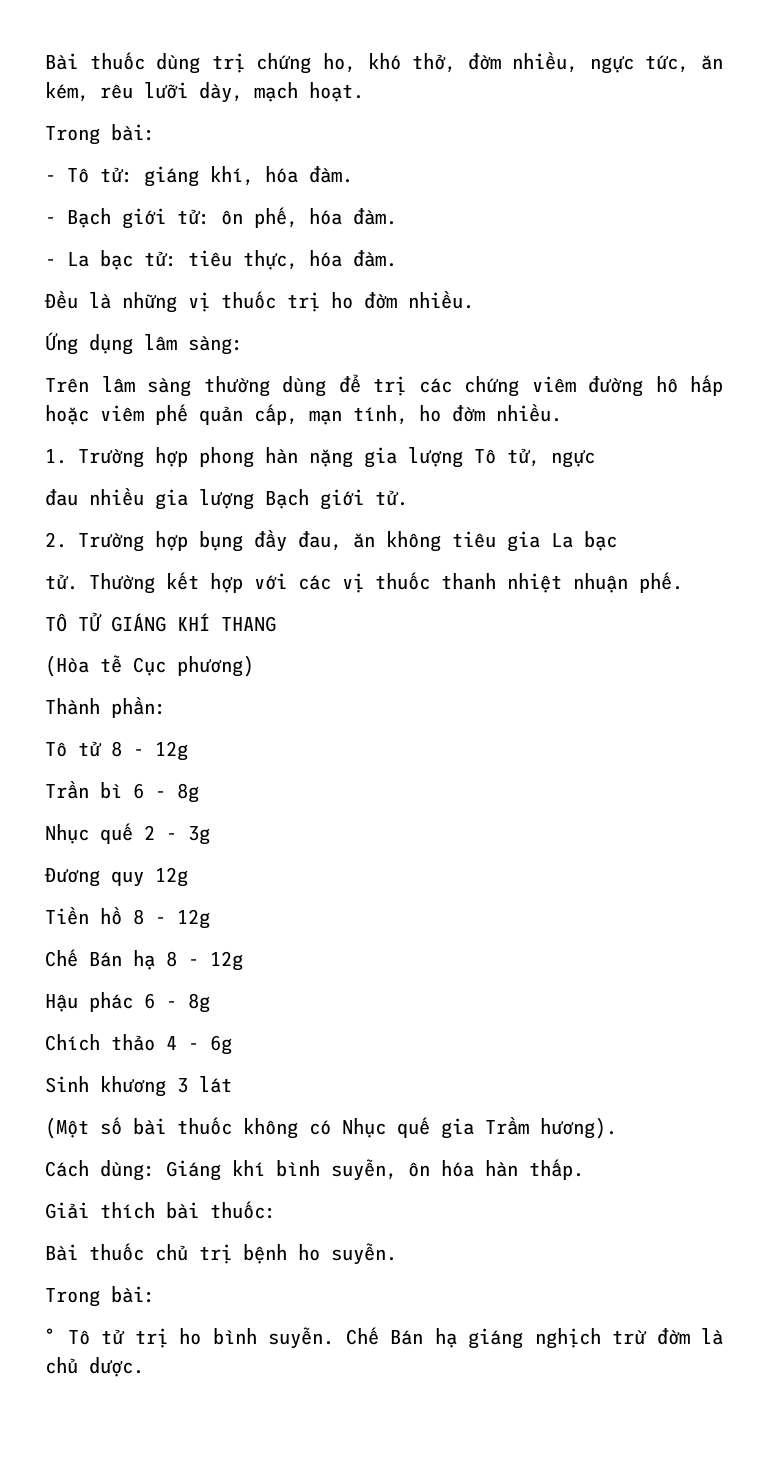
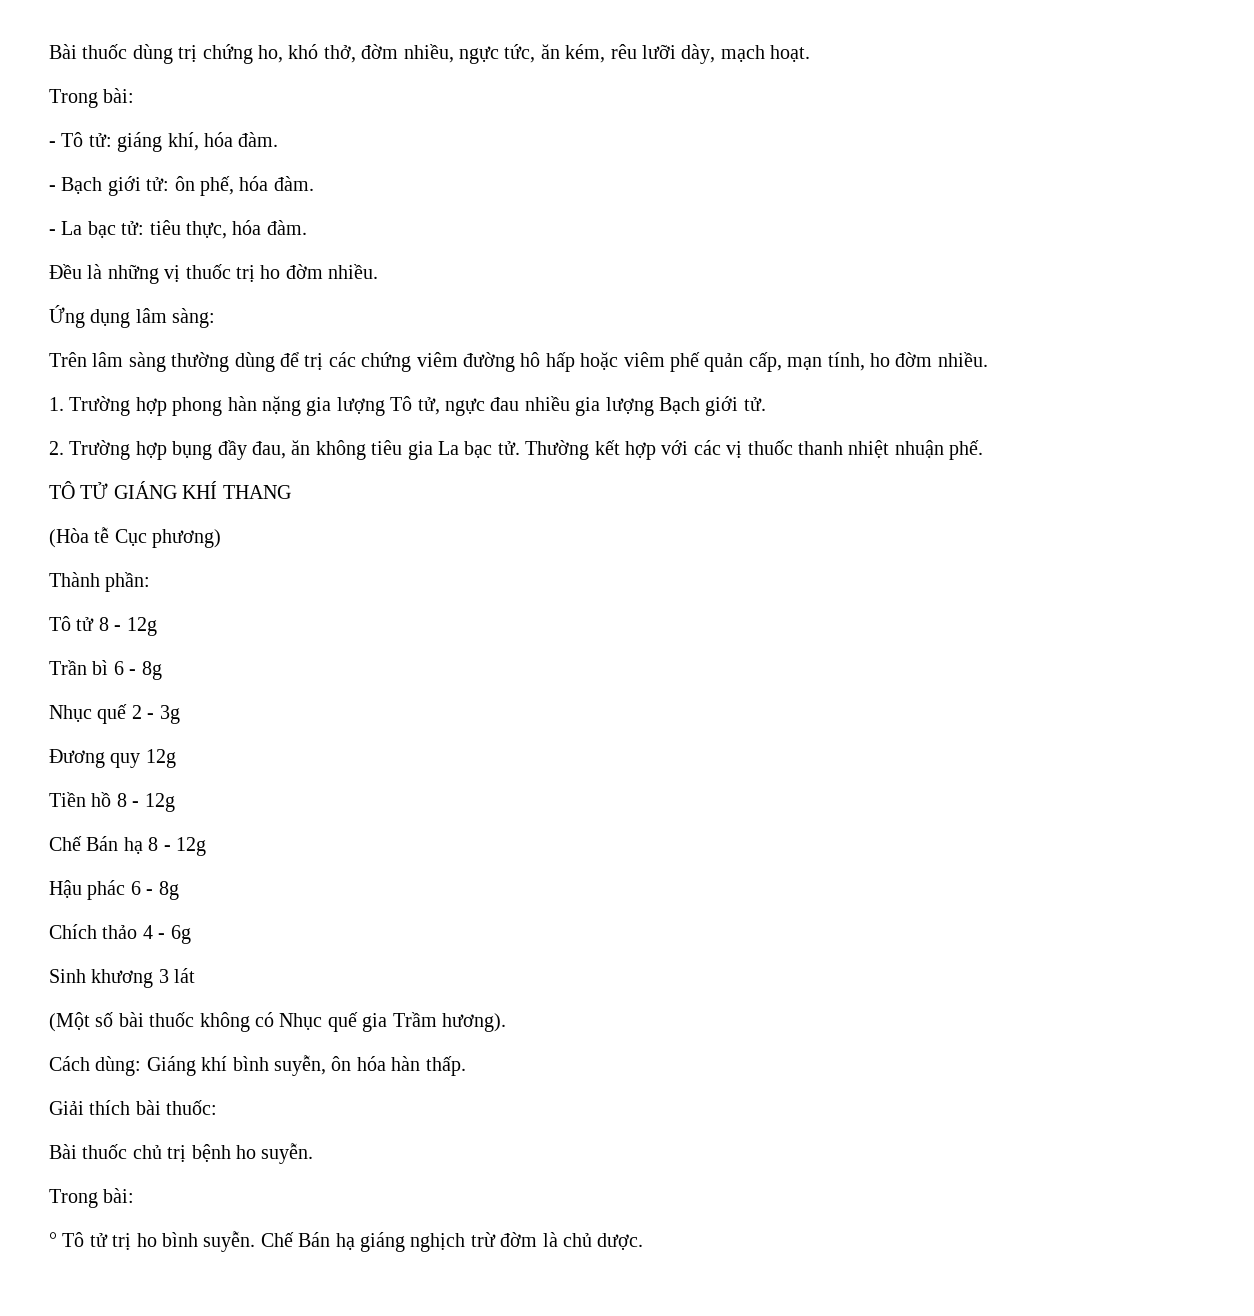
- 1. Trường hợp phong hàn nặng gia lượng Tô tử, ngực
- đau nhiều gia lượng Bạch giới tử.
+ 1. Trường hợp phong hàn nặng gia lượng Tô tử, ngực đau nhiều gia lượng Bạch giới tử.
- 2. Trường hợp bụng đầy đau, ăn không tiêu gia La bạc
- tử.
+ 2. Trường hợp bụng đầy đau, ăn không tiêu gia La bạc tử.

